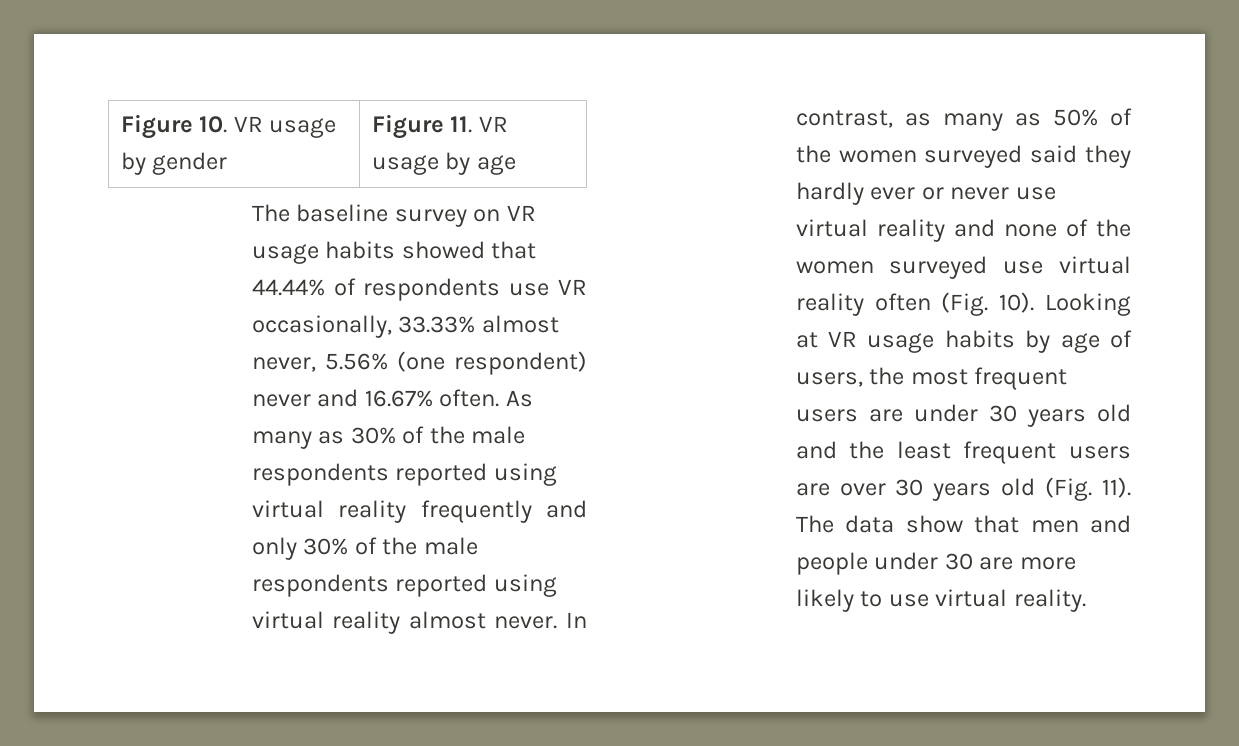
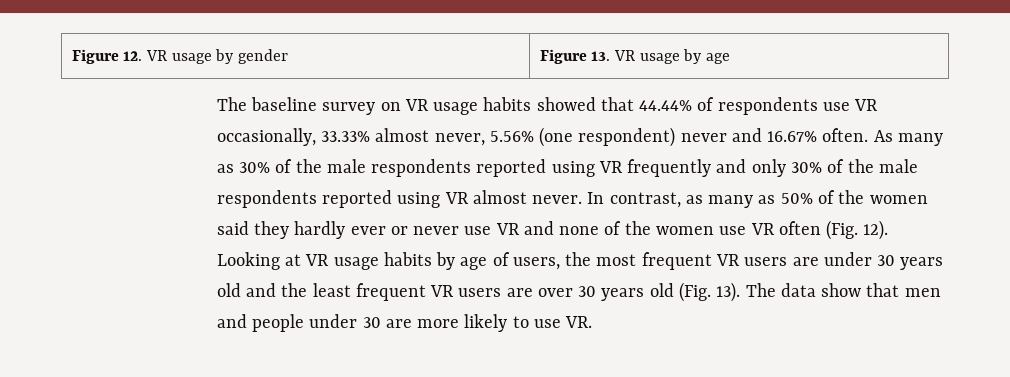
- Figure 10. VR usage by gender | Figure 11. VR usage by age
+ Figure 12. VR usage by gender | Figure 13. VR usage by age
- As many as 30% of the male respondents reported using virtual reality frequently and only 30% of the male respondents reported using virtual reality almost never.
+ As many as 30% of the male respondents reported using VR frequently and only 30% of the male respondents reported using VR almost never.
- In contrast, as many as 50% of the women surveyed said they hardly ever or never use virtual reality and none of the women surveyed use virtual reality often (Fig. 10).
+ In contrast, as many as 50% of the women said they hardly ever or never use VR and none of the women use VR often (Fig. 12).
- Looking at VR usage habits by age of users, the most frequent users are under 30 years old and the least frequent users are over 30 years old (Fig. 11).
+ Looking at VR usage habits by age of users, the most frequent VR users are under 30 years old and the least frequent VR users are over 30 years old (Fig. 13).
- The data show that men and people under 30 are more likely to use virtual reality.
+ The data show that men and people under 30 are more likely to use VR.

